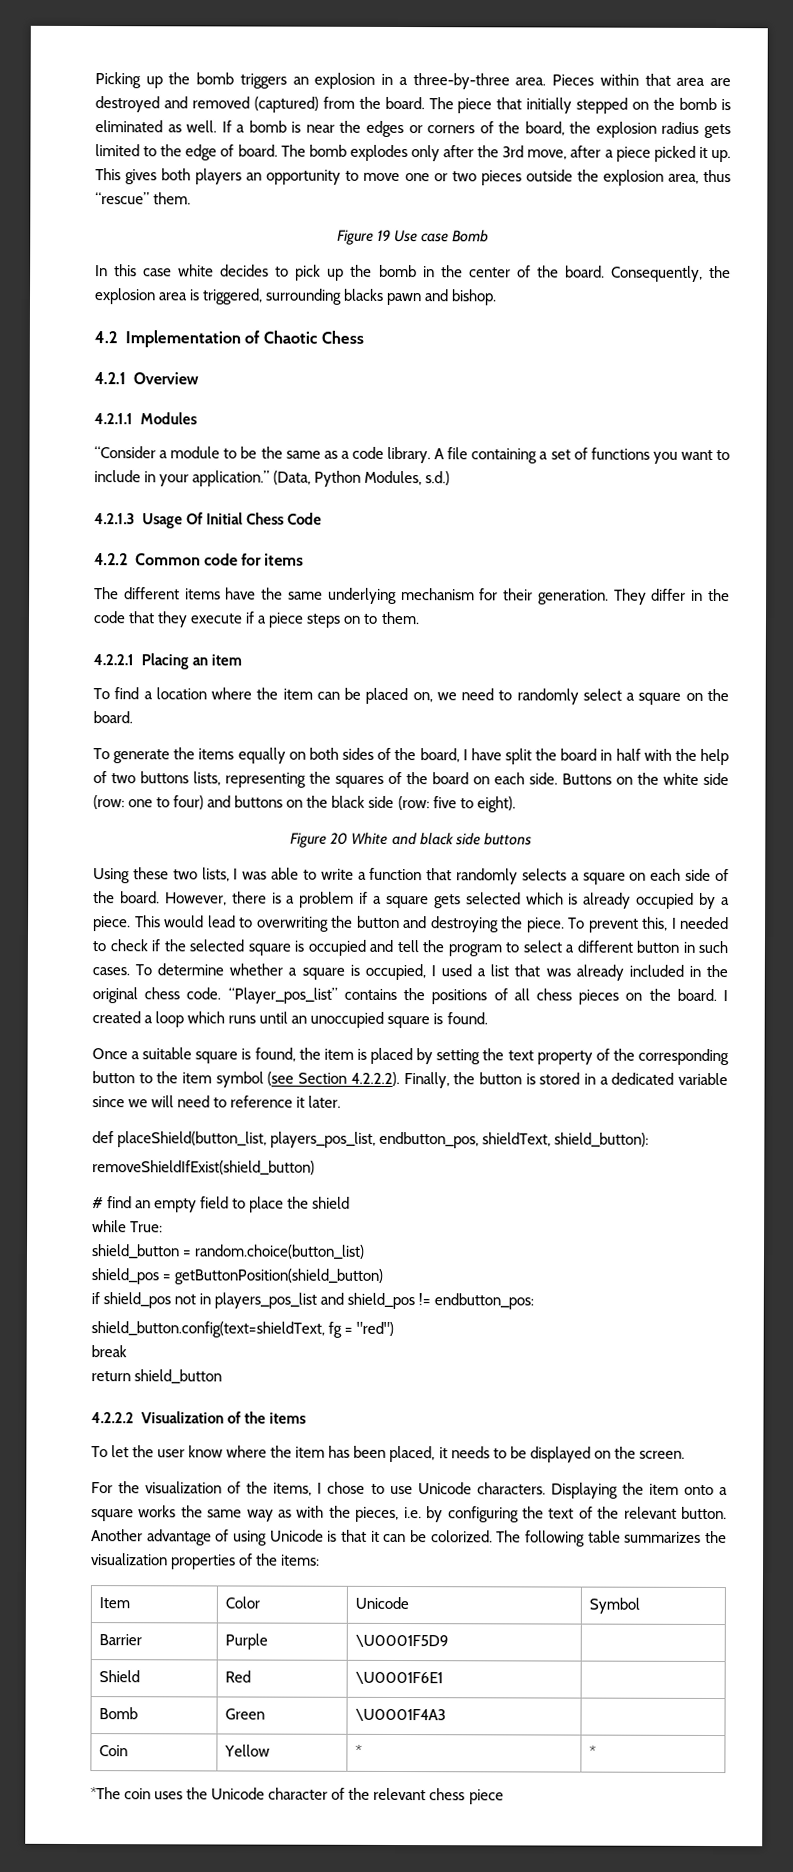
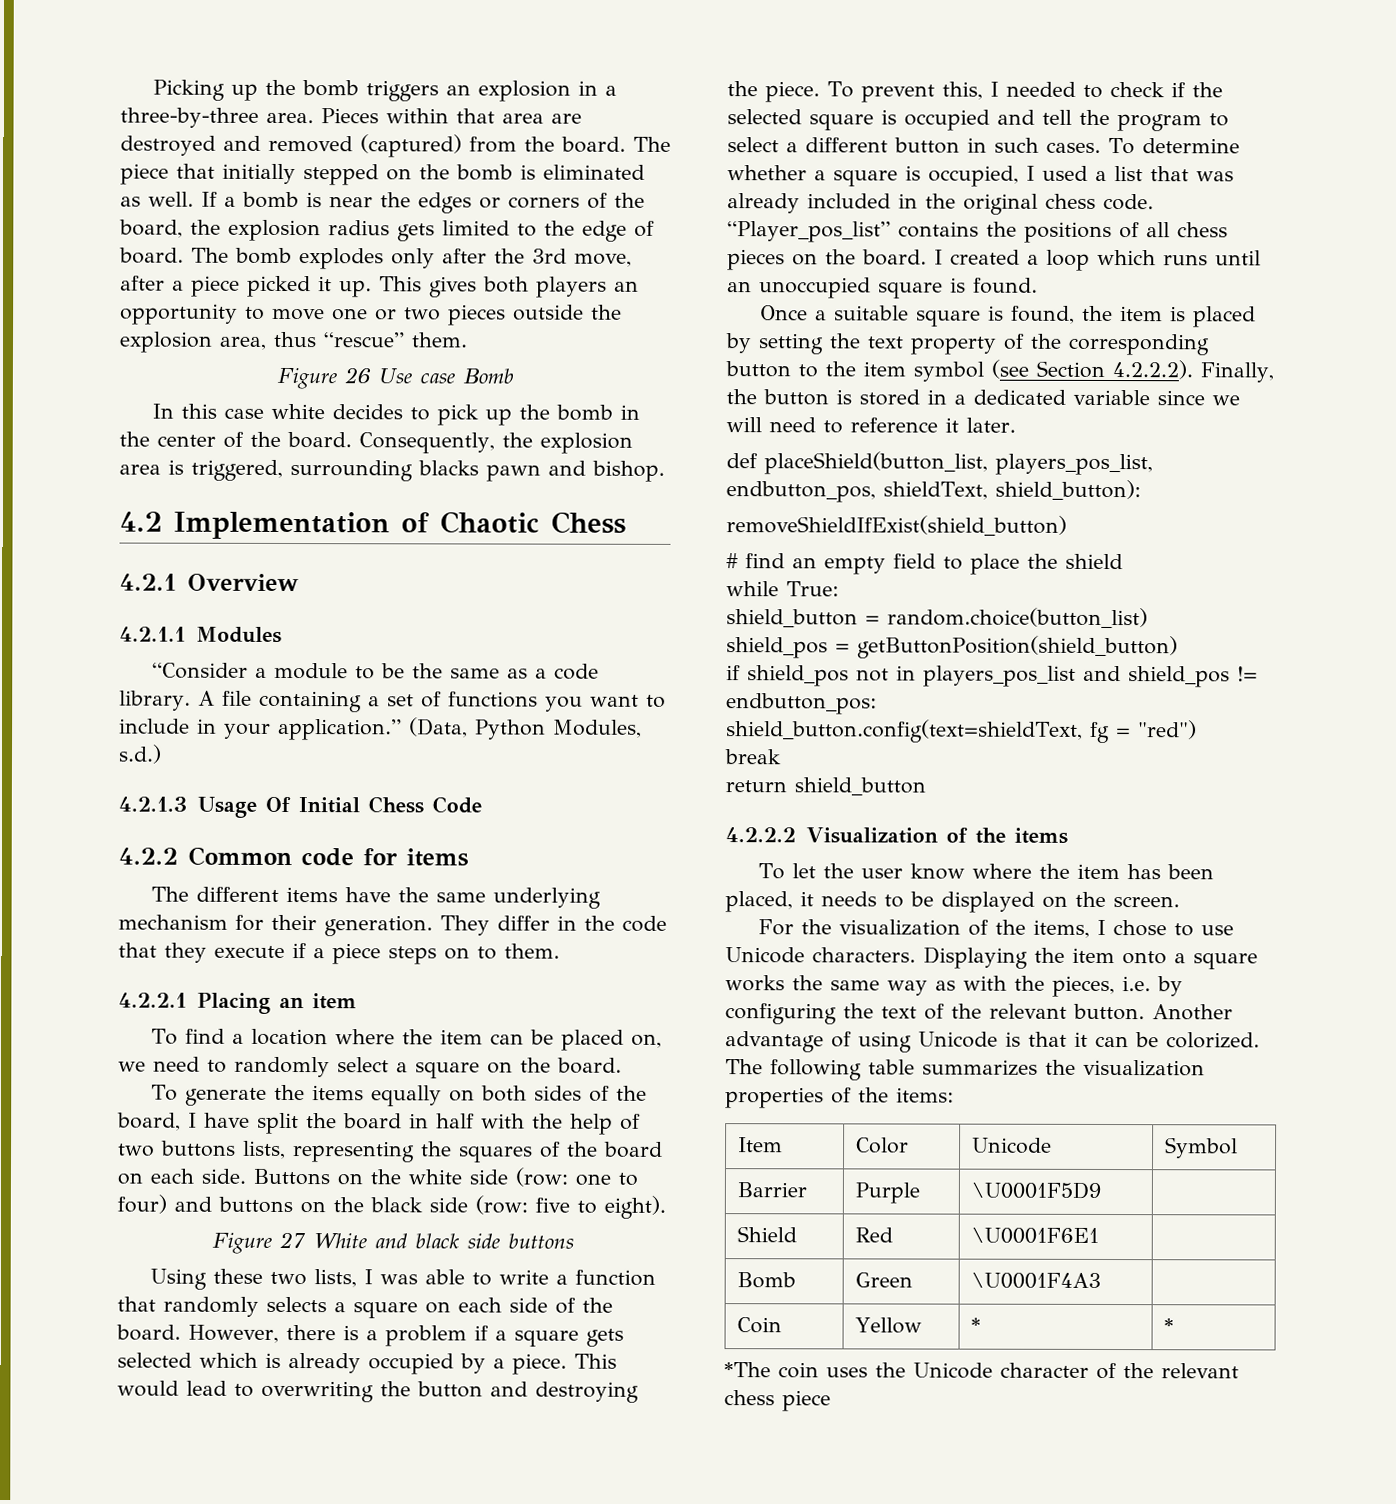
- Figure 19 Use case Bomb
+ Figure 26 Use case Bomb
- Figure 20 White and black side buttons
+ Figure 27 White and black side buttons

